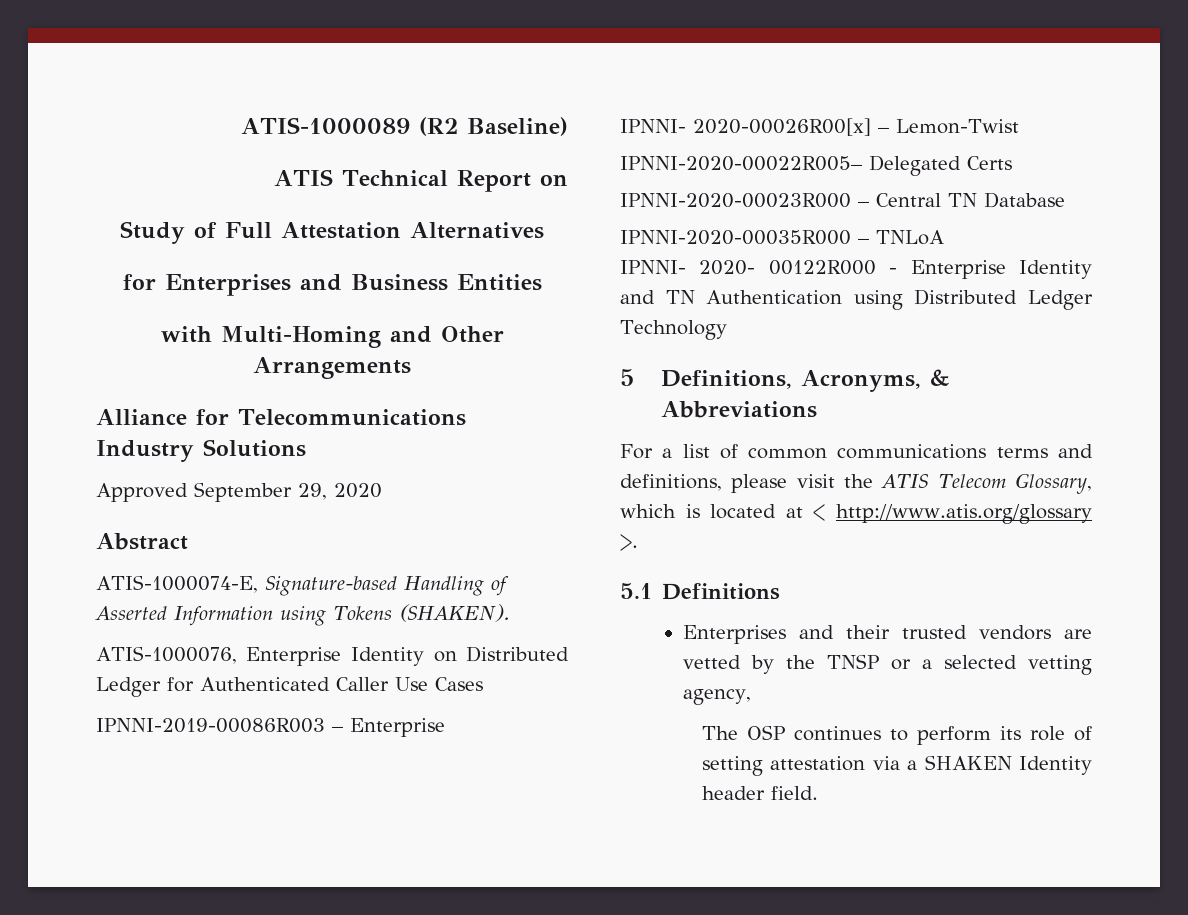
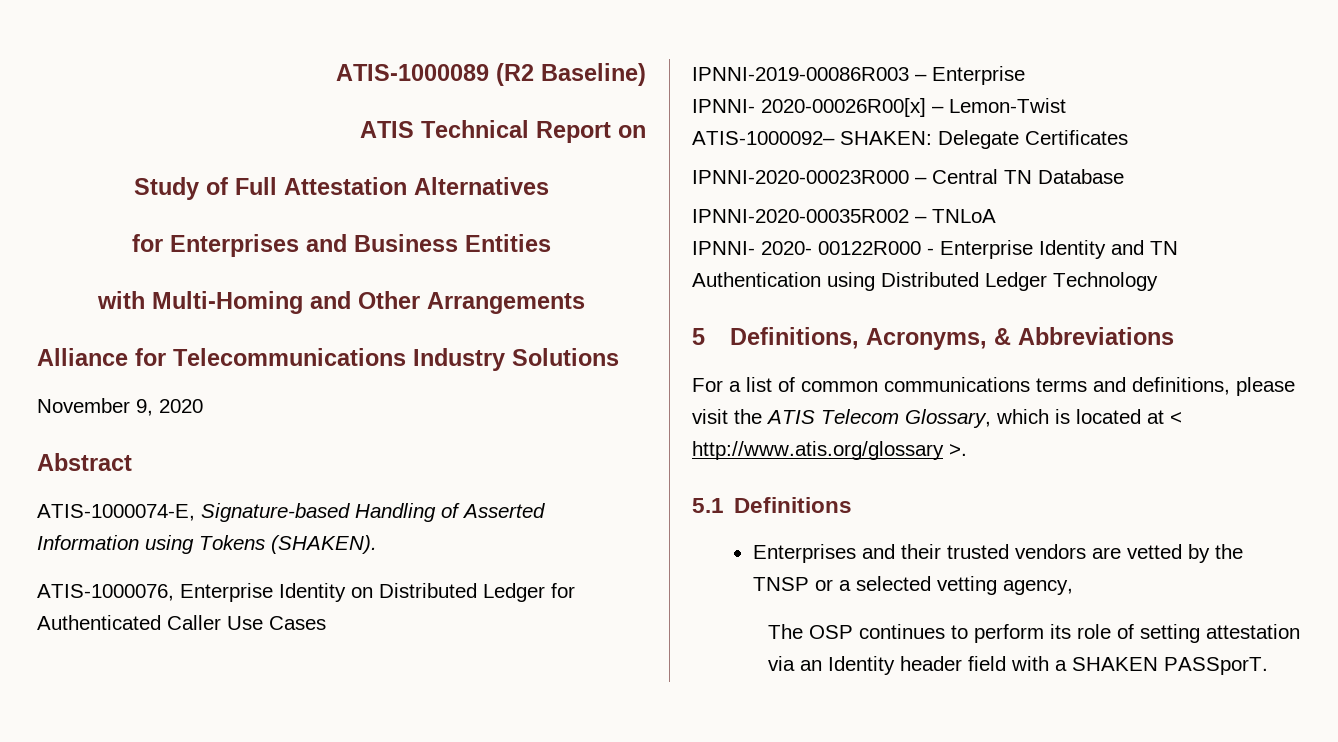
- Approved September 29, 2020
+ November 9, 2020
- IPNNI-2020-00022R005– Delegated Certs
+ ATIS-1000092– SHAKEN: Delegate Certificates
- IPNNI-2020-00035R000 – TNLoA
+ IPNNI-2020-00035R002 – TNLoA
- The OSP continues to perform its role of setting attestation via a SHAKEN Identity header field.
+ The OSP continues to perform its role of setting attestation via an Identity header field with a SHAKEN PASSporT.

